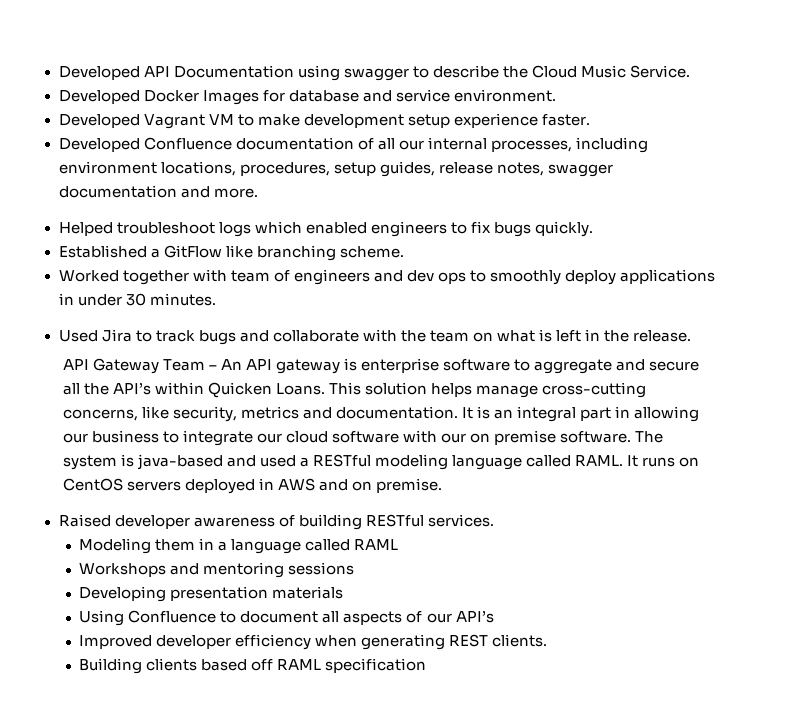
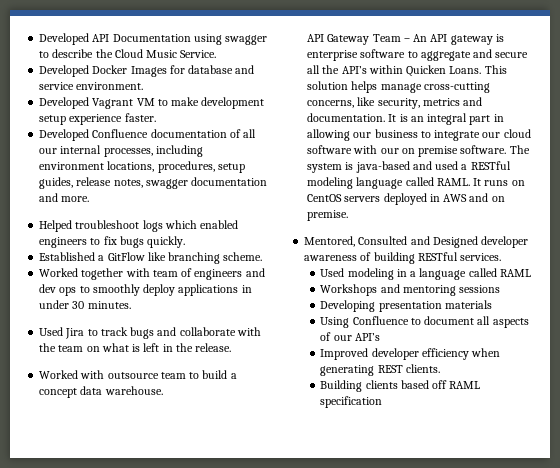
+ Worked with outsource team to build a concept data warehouse.
- Raised developer awareness of building RESTful services.
+ Mentored, Consulted and Designed developer awareness of building RESTful services.
- Modeling them in a language called RAML
+ Used modeling in a language called RAML

